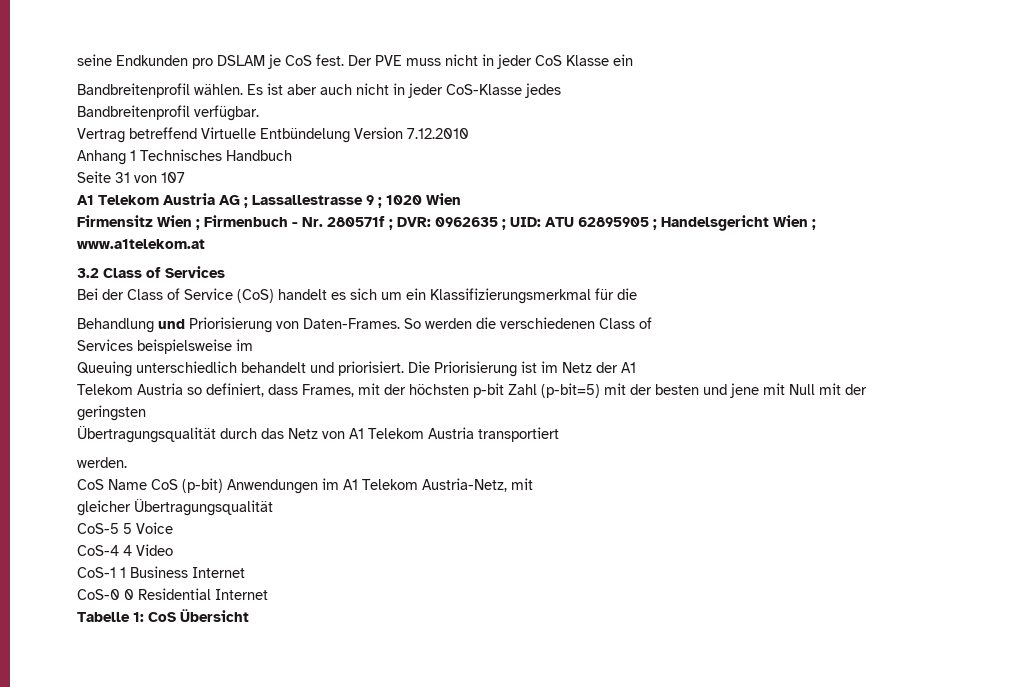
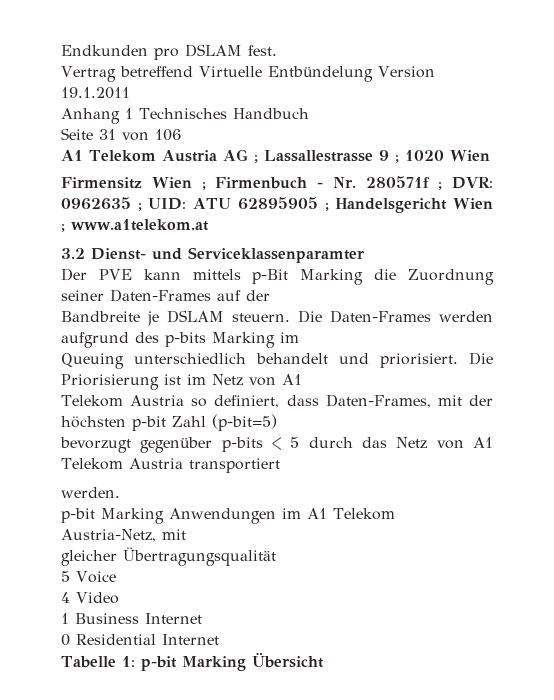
- seine Endkunden pro DSLAM je CoS fest. Der PVE muss nicht in jeder CoS Klasse ein
- Bandbreitenprofil wählen. Es ist aber auch nicht in jeder CoS-Klasse jedes
- Bandbreitenprofil verfügbar.
+ Endkunden pro DSLAM fest.
- Vertrag betreffend Virtuelle Entbündelung Version 7.12.2010
+ Vertrag betreffend Virtuelle Entbündelung Version 19.1.2011
- Seite 31 von 107
+ Seite 31 von 106
- 3.2 Class of Services
- Bei der Class of Service (CoS) handelt es sich um ein Klassifizierungsmerkmal für die
- Behandlung und Priorisierung von Daten-Frames. So werden die verschiedenen Class of
- Services beispielsweise im
+ 3.2 Dienst- und Serviceklassenparamter
+ Der PVE kann mittels p-Bit Marking die Zuordnung seiner Daten-Frames auf der
+ Bandbreite je DSLAM steuern. Die Daten-Frames werden aufgrund des p-bits Marking im
- Die Priorisierung ist im Netz der A1
+ Die Priorisierung ist im Netz von A1
- Telekom Austria so definiert, dass Frames, mit der höchsten p-bit Zahl (p-bit=5) mit der besten und jene mit Null mit der geringsten
- Übertragungsqualität durch das Netz von A1 Telekom Austria transportiert
+ Telekom Austria so definiert, dass Daten-Frames, mit der höchsten p-bit Zahl (p-bit=5)
+ bevorzugt gegenüber p-bits < 5 durch das Netz von A1 Telekom Austria transportiert
- CoS Name CoS (p-bit) Anwendungen im A1 Telekom Austria-Netz, mit
+ p-bit Marking Anwendungen im A1 Telekom Austria-Netz, mit
- CoS-5 5 Voice
+ 5 Voice
- CoS-4 4 Video
+ 4 Video
- CoS-1 1 Business Internet
+ 1 Business Internet
- CoS-0 0 Residential Internet
+ 0 Residential Internet
- Tabelle 1: CoS Übersicht
+ Tabelle 1: p-bit Marking Übersicht

